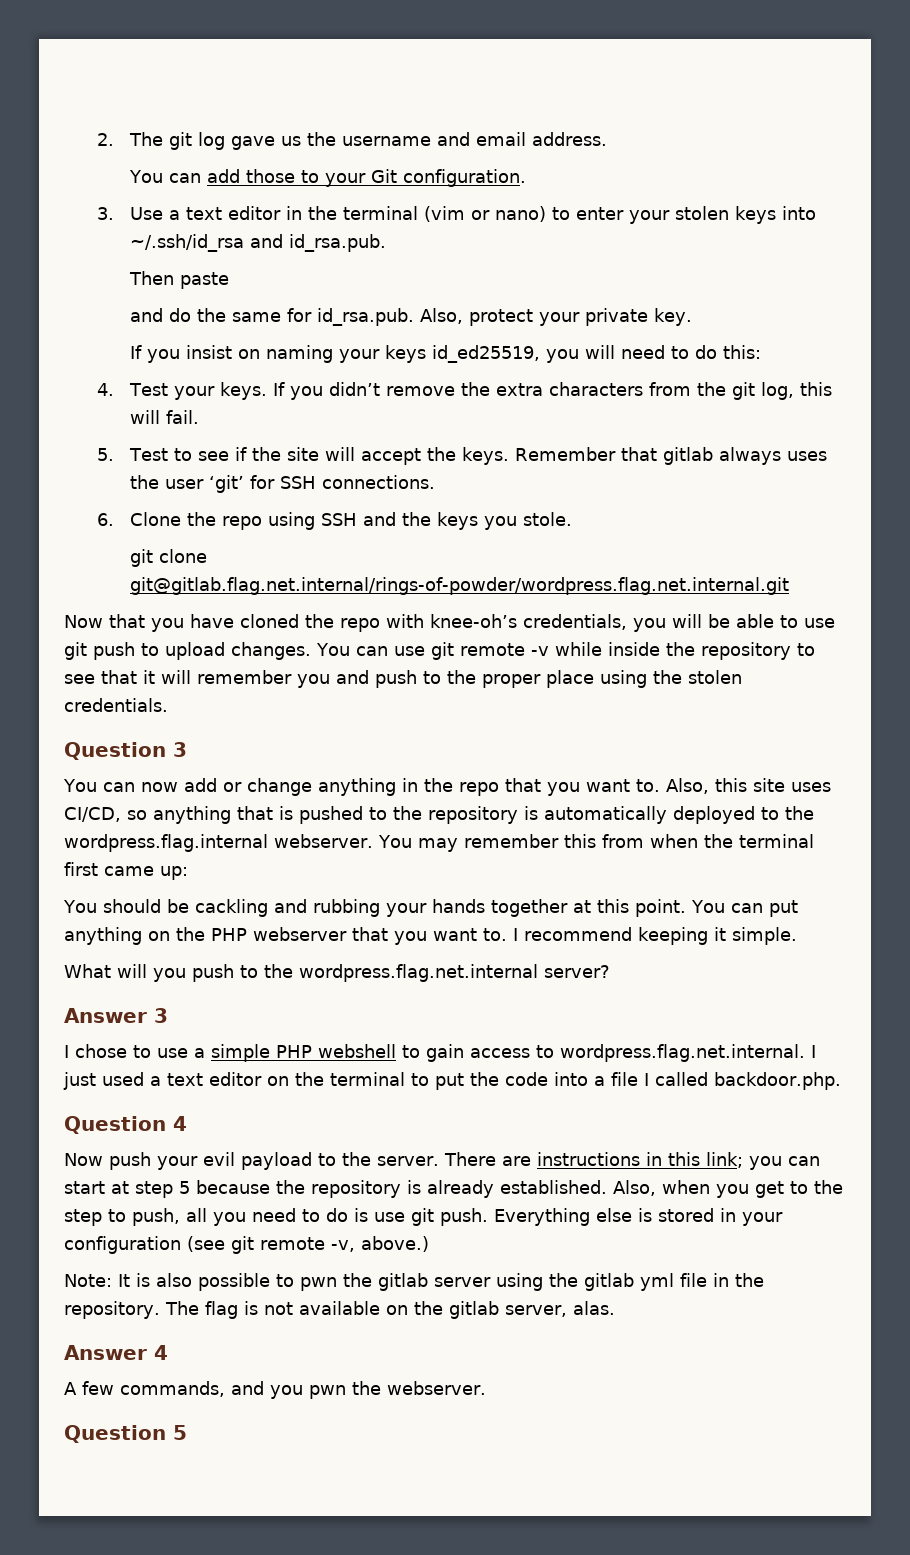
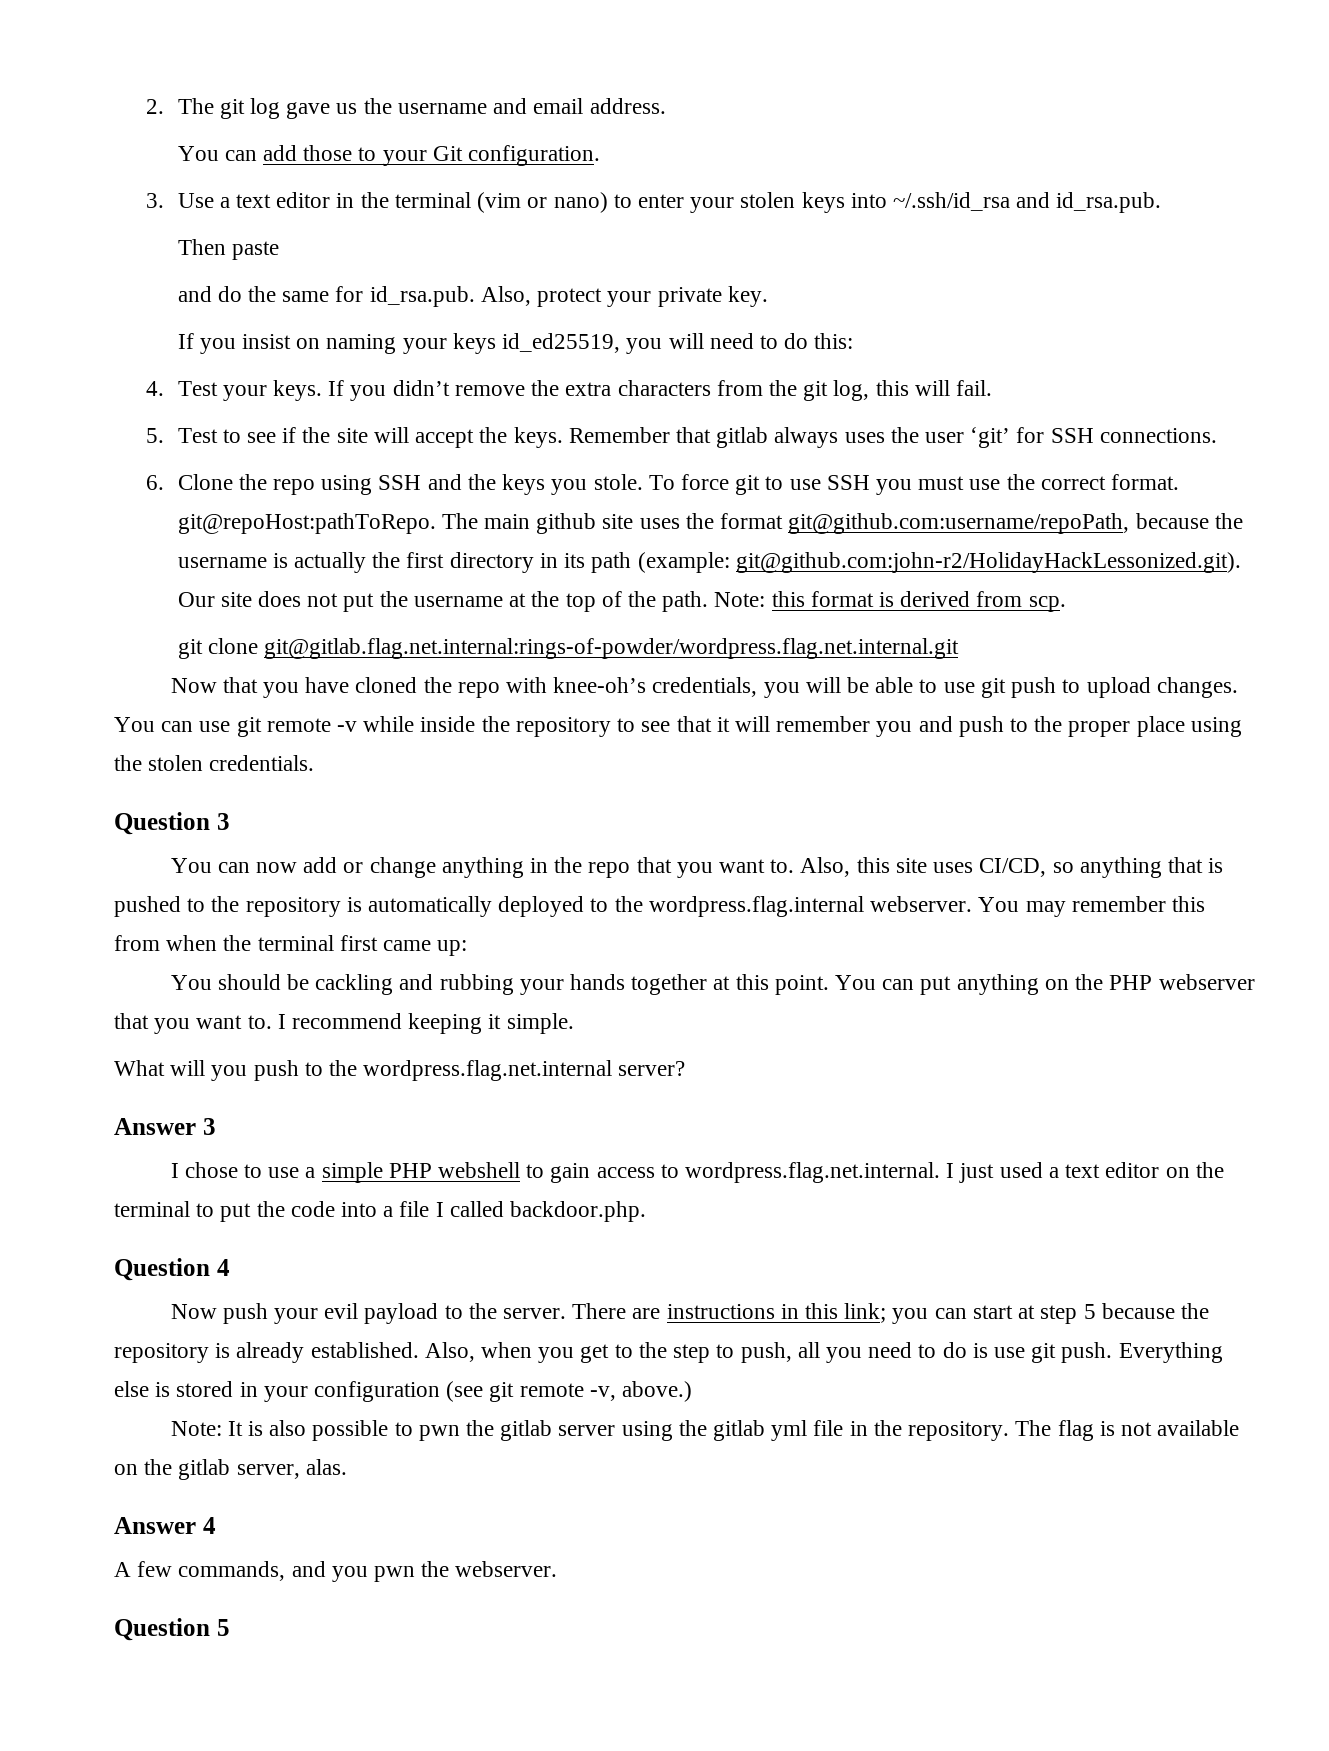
+ To force git to use SSH you must use the correct format. git@repoHost:pathToRepo. The main github site uses the format git@github.com:username/repoPath, because the username is actually the first directory in its path (example: git@github.com:john-r2/HolidayHackLessonized.git). Our site does not put the username at the top of the path. Note: this format is derived from scp.
- git clone git@gitlab.flag.net.internal/rings-of-powder/wordpress.flag.net.internal.git
+ git clone git@gitlab.flag.net.internal:rings-of-powder/wordpress.flag.net.internal.git

